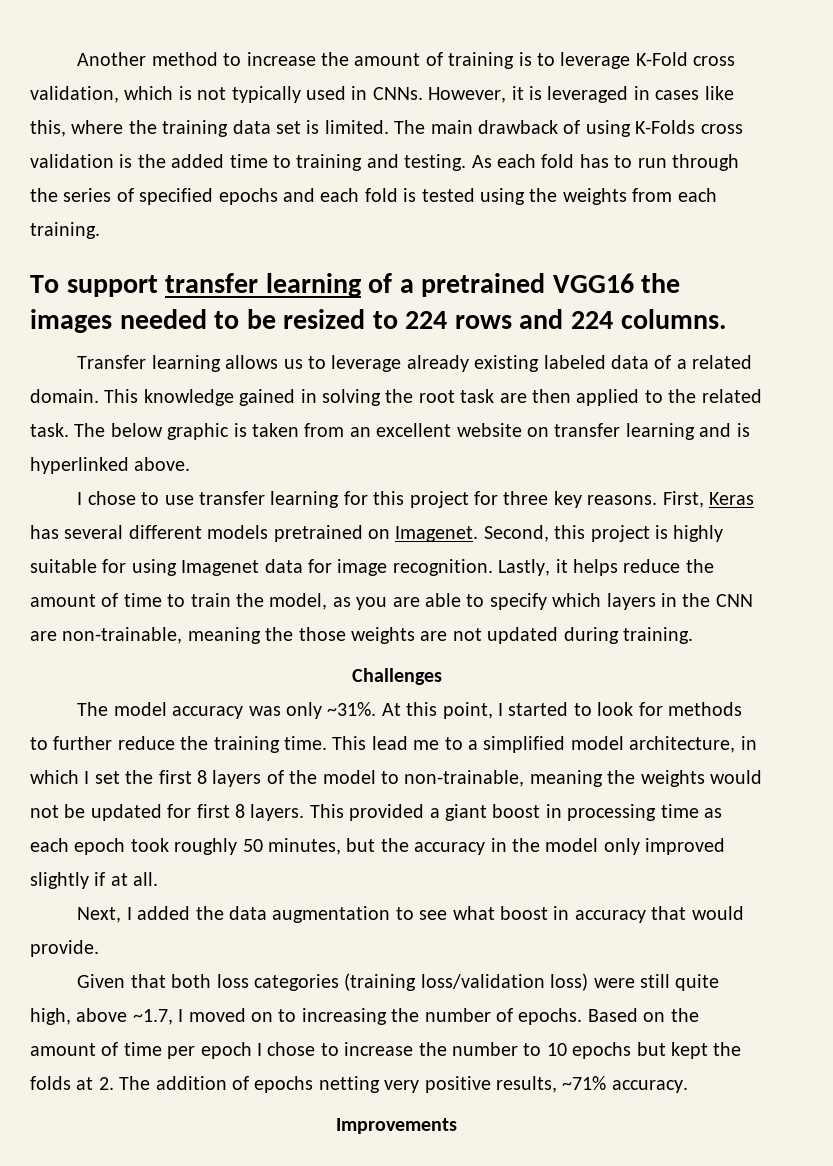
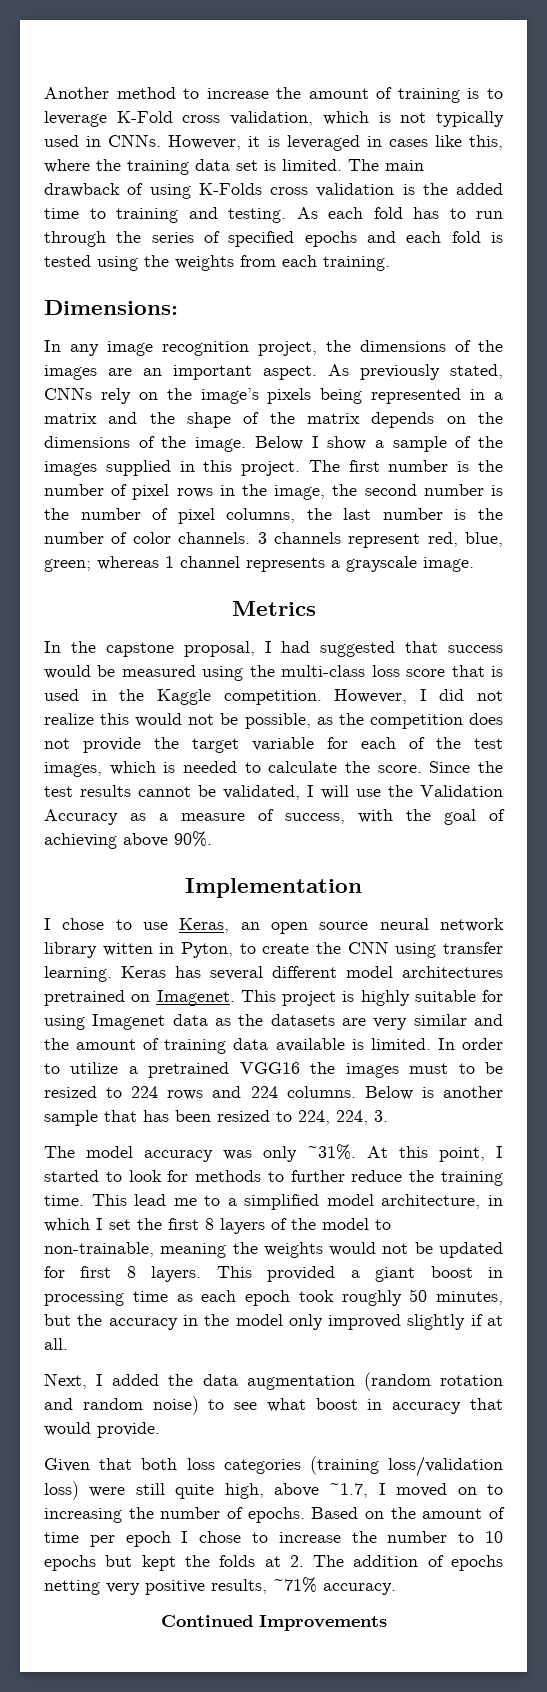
- To support transfer learning of a pretrained VGG16 the images needed to be resized to 224 rows and 224 columns.
- Transfer learning allows us to leverage already existing labeled data of a related domain. This knowledge gained in solving the root task are then applied to the related task. The below graphic is taken from an excellent website on transfer learning and is hyperlinked above.
- I chose to use transfer learning for this project for three key reasons. First, Keras has several different models pretrained on Imagenet. Second, this project is highly suitable for using Imagenet data for image recognition. Lastly, it helps reduce the amount of time to train the model, as you are able to specify which layers in the CNN are non-trainable, meaning the those weights are not updated during training.
- Challenges
+ Dimensions:
+ In any image recognition project, the dimensions of the images are an important aspect. As previously stated, CNNs rely on the image’s pixels being represented in a matrix and the shape of the matrix depends on the dimensions of the image. Below I show a sample of the images supplied in this project. The first number is the number of pixel rows in the image, the second number is the number of pixel columns, the last number is the number of color channels. 3 channels represent red, blue, green; whereas 1 channel represents a grayscale image.
+ Metrics
+ In the capstone proposal, I had suggested that success would be measured using the multi-class loss score that is used in the Kaggle competition. However, I did not realize this would not be possible, as the competition does not provide the target variable for each of the test images, which is needed to calculate the score. Since the test results cannot be validated, I will use the Validation Accuracy as a measure of success, with the goal of achieving above 90%.
+ Implementation
+ I chose to use Keras, an open source neural network library witten in Pyton, to create the CNN using transfer learning. Keras has several different model architectures pretrained on Imagenet. This project is highly suitable for using Imagenet data as the datasets are very similar and the amount of training data available is limited. In order to utilize a pretrained VGG16 the images must to be resized to 224 rows and 224 columns. Below is another sample that has been resized to 224, 224, 3.
- Next, I added the data augmentation to see what boost in accuracy that would provide.
+ Next, I added the data augmentation (random rotation and random noise) to see what boost in accuracy that would provide.
- Improvements
+ Continued Improvements

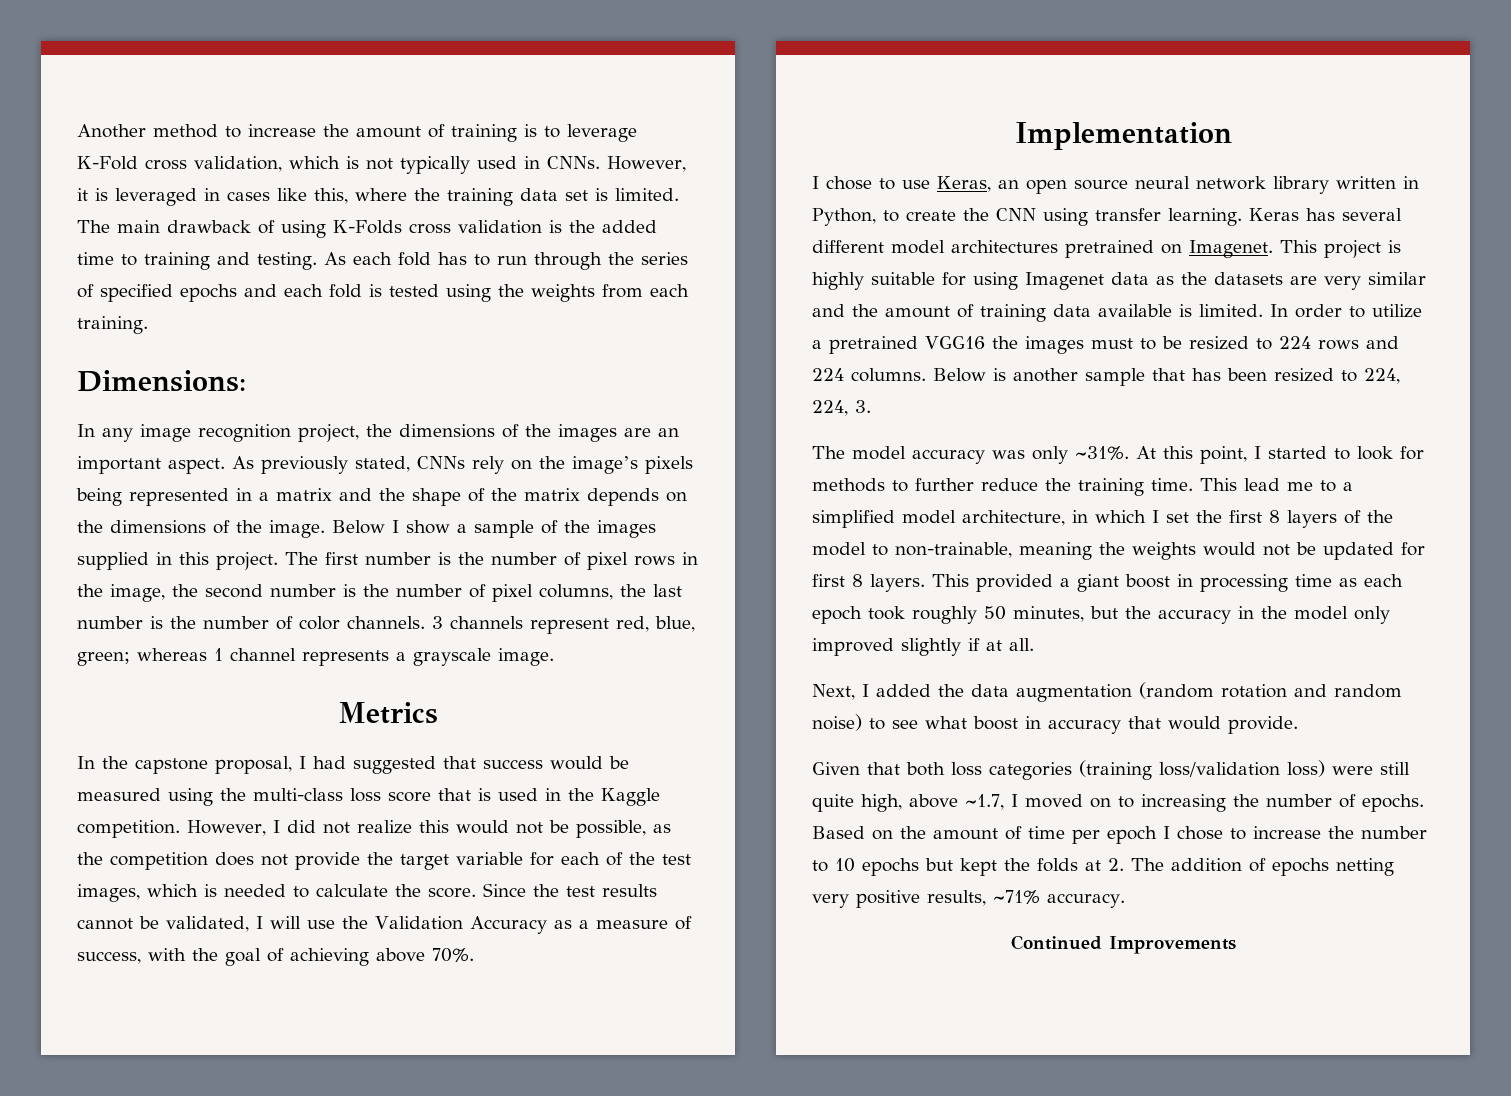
- Since the test results cannot be validated, I will use the Validation Accuracy as a measure of success, with the goal of achieving above 90%.
+ Since the test results cannot be validated, I will use the Validation Accuracy as a measure of success, with the goal of achieving above 70%.
- I chose to use Keras, an open source neural network library witten in Pyton, to create the CNN using transfer learning.
+ I chose to use Keras, an open source neural network library written in Python, to create the CNN using transfer learning.

